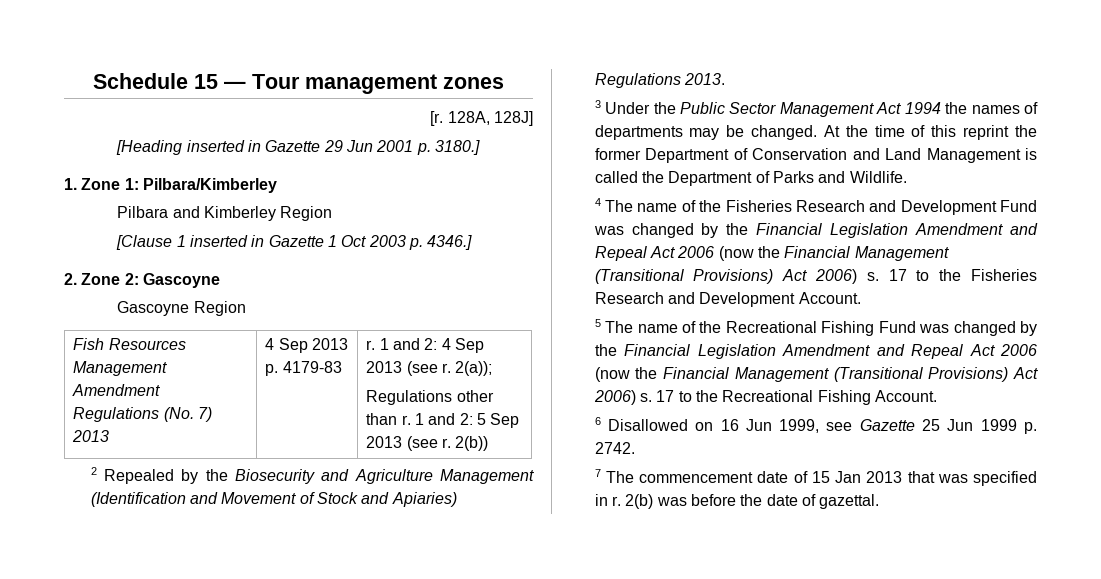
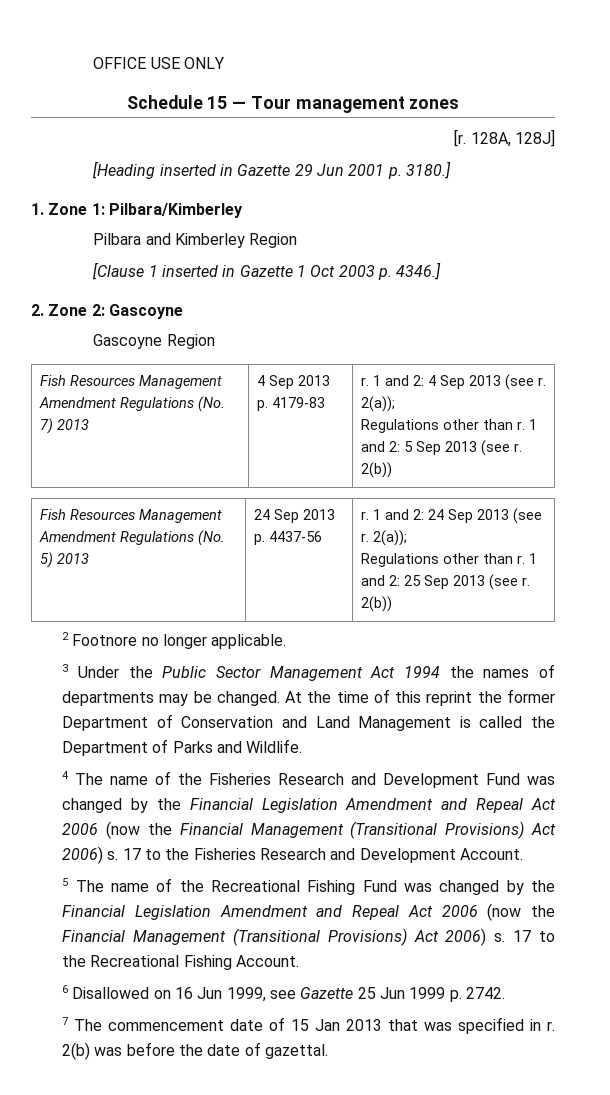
+ OFFICE USE ONLY
- 2 Repealed by the Biosecurity and Agriculture Management (Identification and Movement of Stock and Apiaries) Regulations 2013.
+ Fish Resources Management Amendment Regulations (No. 5) 2013 | 24 Sep 2013 p. 4437-56 | r. 1 and 2: 24 Sep 2013 (see r. 2(a));
+ Regulations other than r. 1 and 2: 25 Sep 2013 (see r. 2(b))
+ 2 Footnore no longer applicable.

